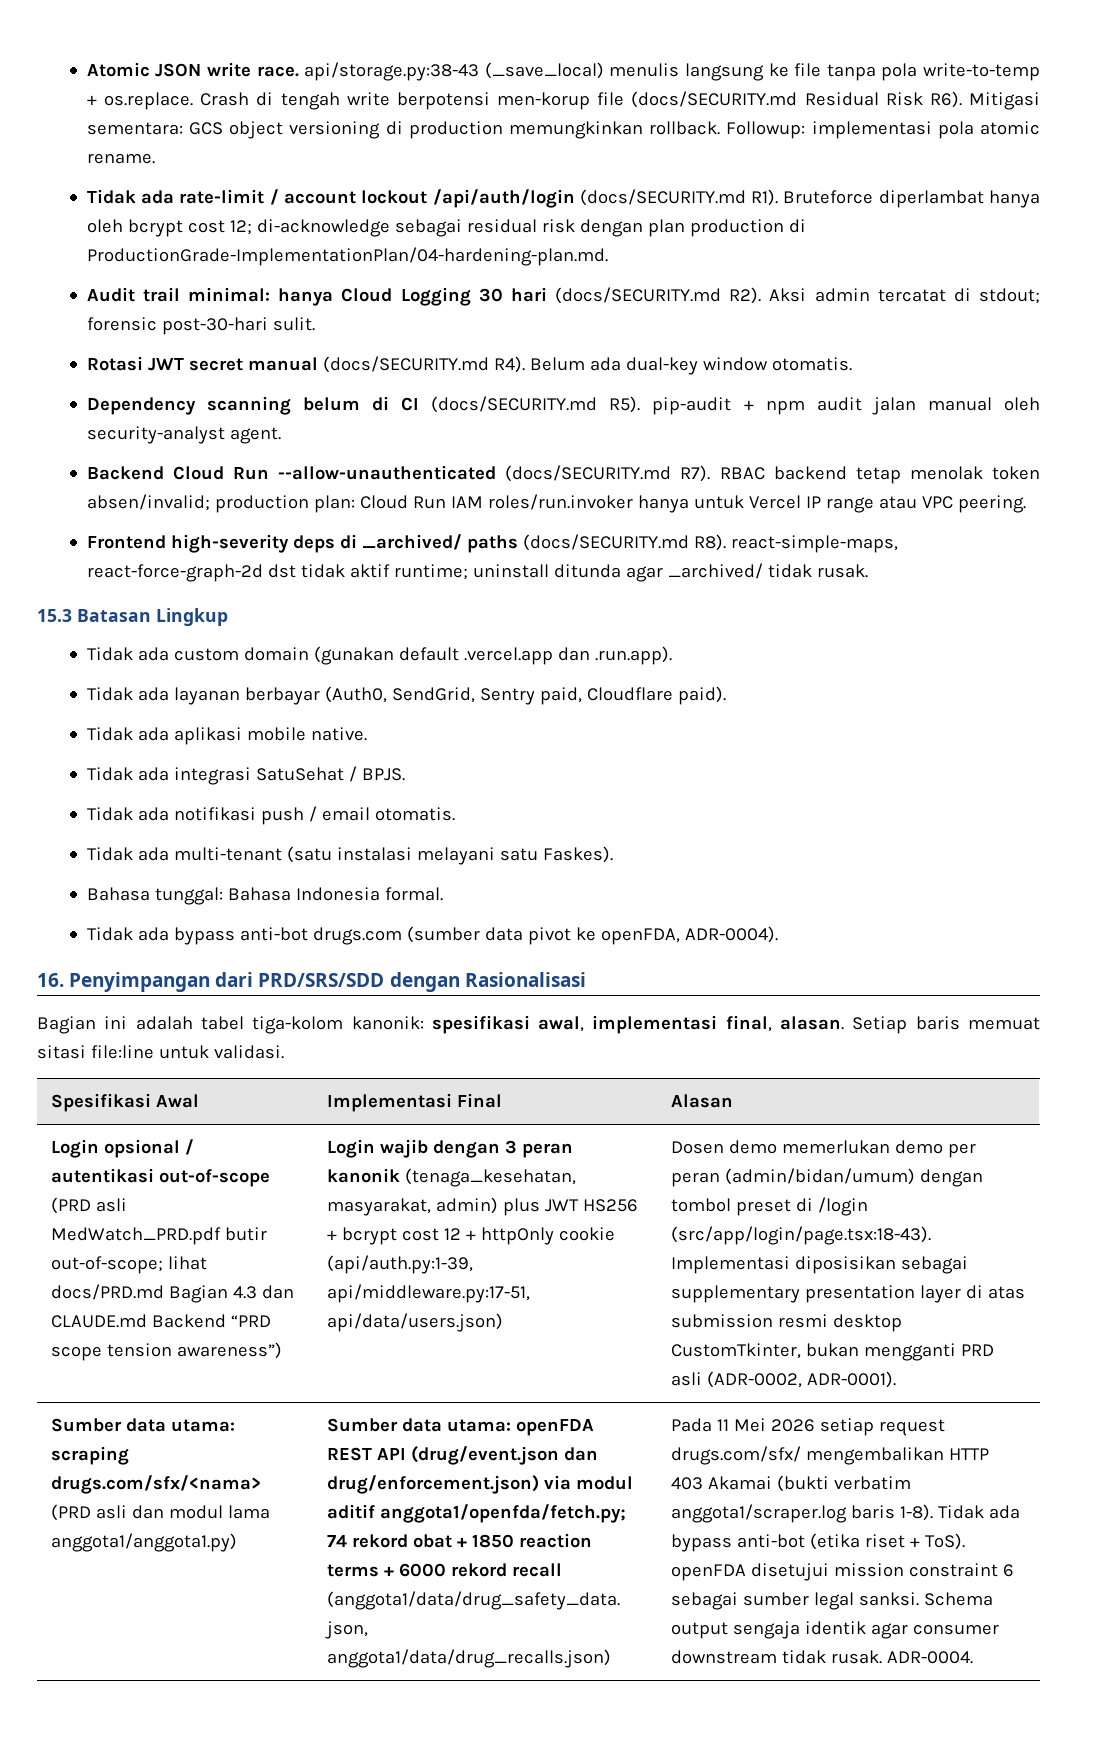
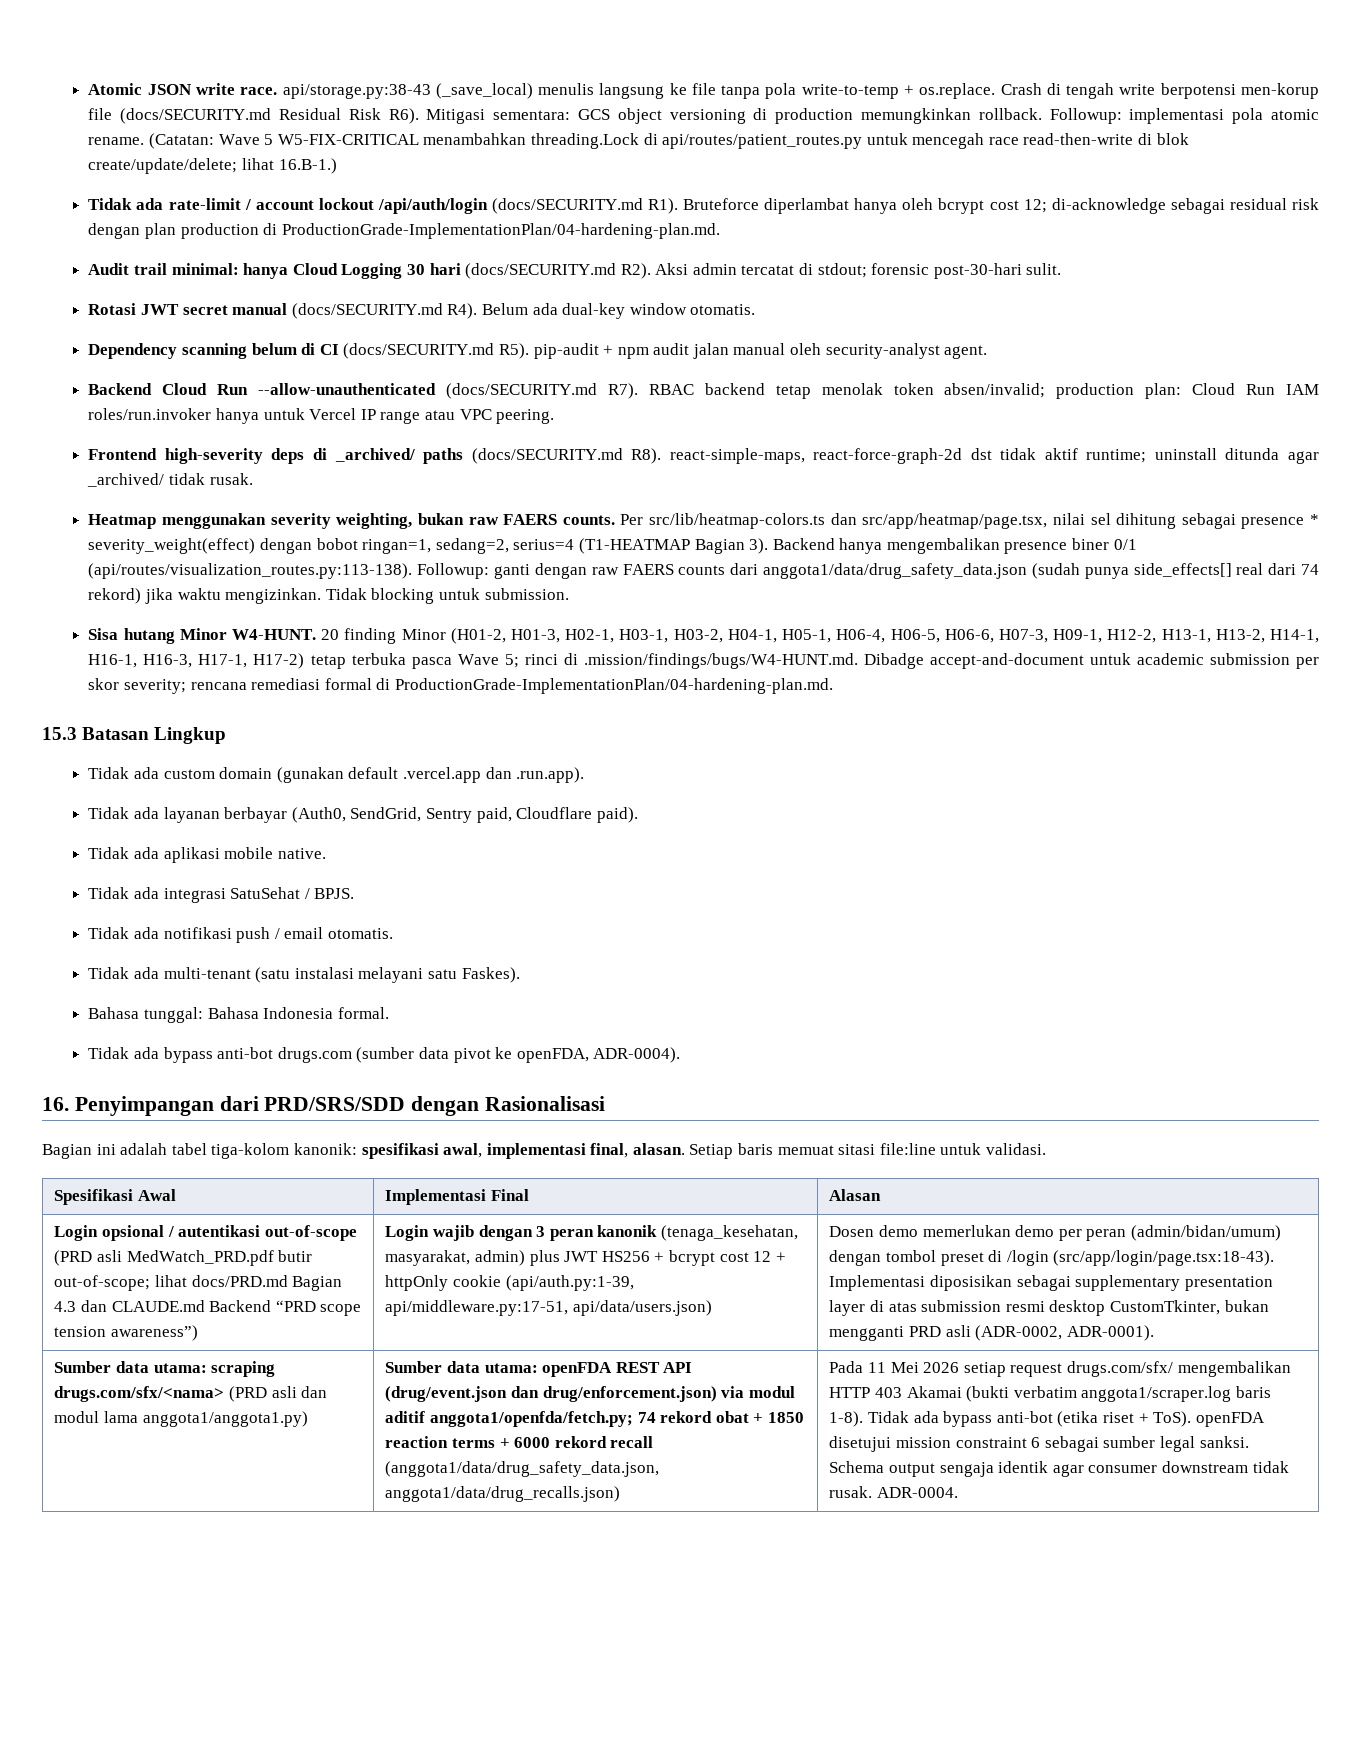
+ (Catatan: Wave 5 W5-FIX-CRITICAL menambahkan threading.Lock di api/routes/patient_routes.py untuk mencegah race read-then-write di blok create/update/delete; lihat 16.B-1.)
+ Heatmap menggunakan severity weighting, bukan raw FAERS counts. Per src/lib/heatmap-colors.ts dan src/app/heatmap/page.tsx, nilai sel dihitung sebagai presence * severity_weight(effect) dengan bobot ringan=1, sedang=2, serius=4 (T1-HEATMAP Bagian 3). Backend hanya mengembalikan presence biner 0/1 (api/routes/visualization_routes.py:113-138). Followup: ganti dengan raw FAERS counts dari anggota1/data/drug_safety_data.json (sudah punya side_effects[] real dari 74 rekord) jika waktu mengizinkan. Tidak blocking untuk submission.
+ Sisa hutang Minor W4-HUNT. 20 finding Minor (H01-2, H01-3, H02-1, H03-1, H03-2, H04-1, H05-1, H06-4, H06-5, H06-6, H07-3, H09-1, H12-2, H13-1, H13-2, H14-1, H16-1, H16-3, H17-1, H17-2) tetap terbuka pasca Wave 5; rinci di .mission/findings/bugs/W4-HUNT.md. Dibadge accept-and-document untuk academic submission per skor severity; rencana remediasi formal di ProductionGrade-ImplementationPlan/04-hardening-plan.md.

